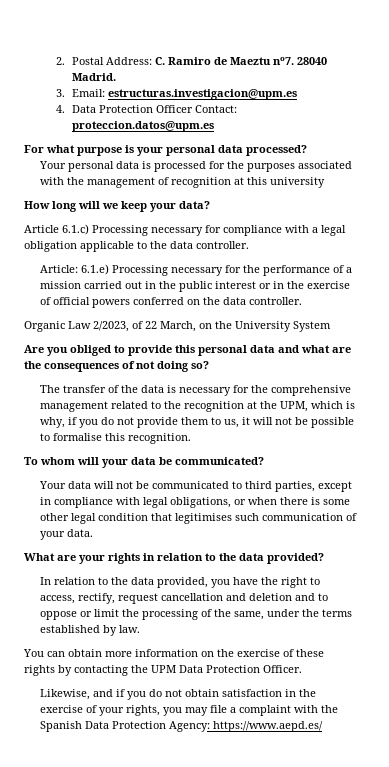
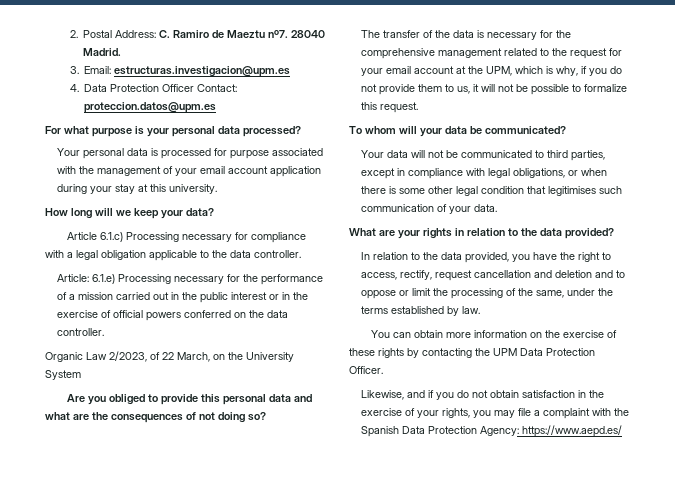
- Your personal data is processed for the purposes associated with the management of recognition at this university
+ Your personal data is processed for purpose associated with the management of your email account application during your stay at this university.
- The transfer of the data is necessary for the comprehensive management related to the recognition at the UPM, which is why, if you do not provide them to us, it will not be possible to formalise this recognition.
+ The transfer of the data is necessary for the comprehensive management related to the request for your email account at the UPM, which is why, if you do not provide them to us, it will not be possible to formalize this request.

